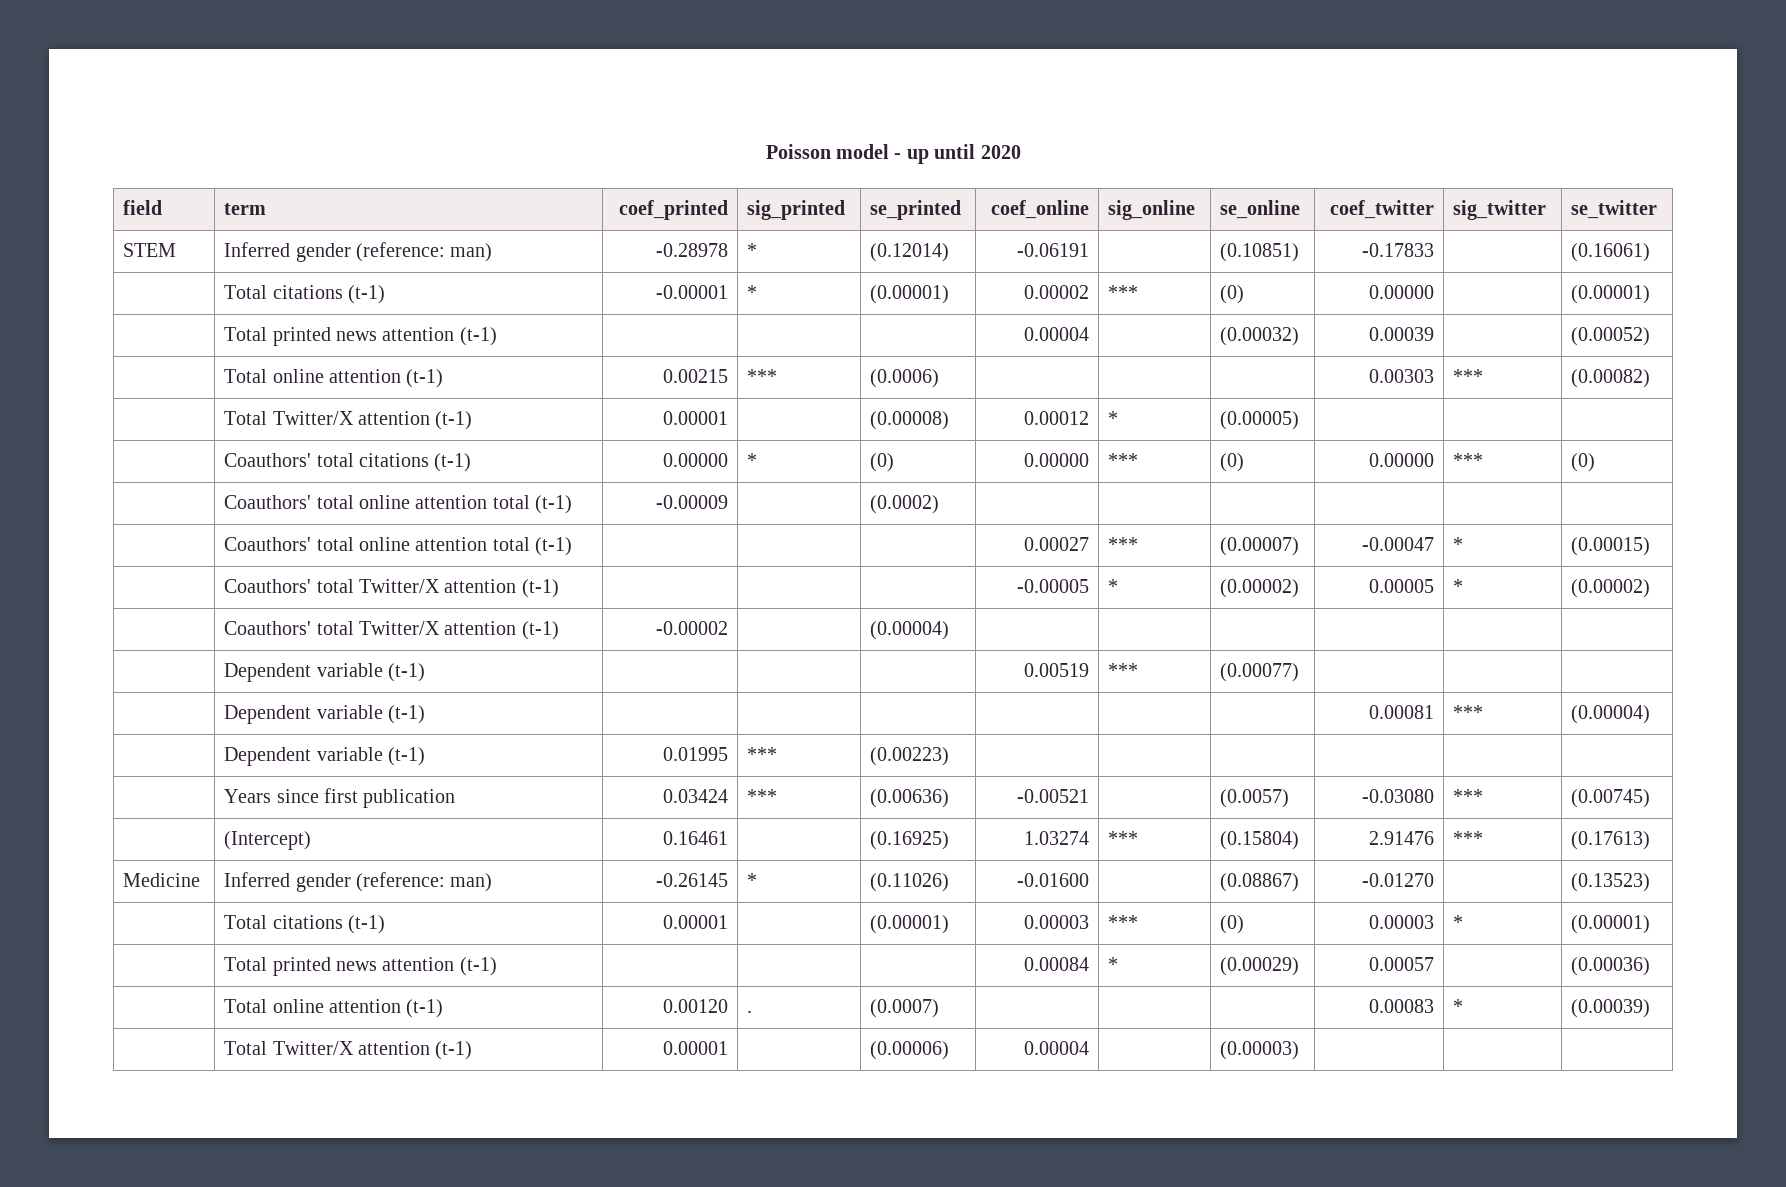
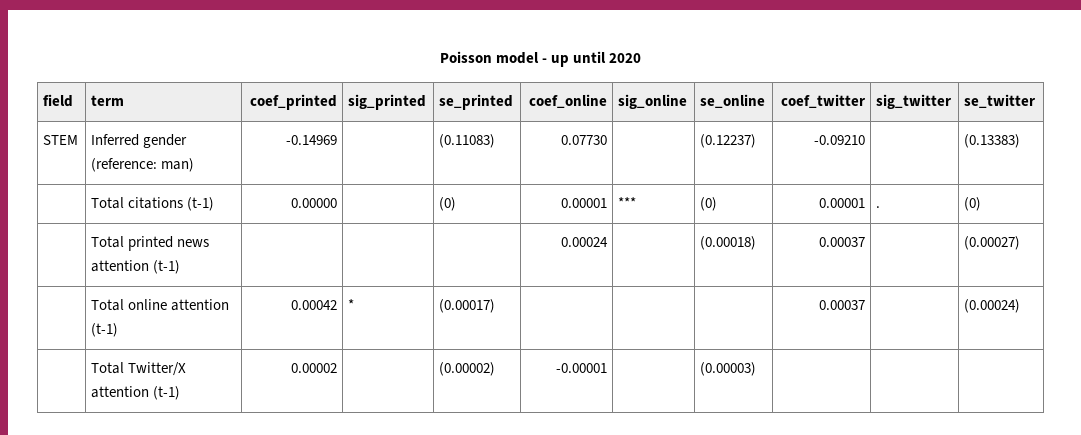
- STEM | Inferred gender (reference: man) | -0.28978 | * | (0.12014) | -0.06191 | | (0.10851) | -0.17833 | | (0.16061)
- | Total citations (t-1) | -0.00001 | * | (0.00001) | 0.00002 | *** | (0) | 0.00000 | | (0.00001)
- | Total printed news attention (t-1) | | | | 0.00004 | | (0.00032) | 0.00039 | | (0.00052)
- | Total online attention (t-1) | 0.00215 | *** | (0.0006) | | | | 0.00303 | *** | (0.00082)
- | Total Twitter/X attention (t-1) | 0.00001 | | (0.00008) | 0.00012 | * | (0.00005) | | |
- | Coauthors' total citations (t-1) | 0.00000 | * | (0) | 0.00000 | *** | (0) | 0.00000 | *** | (0)
- | Coauthors' total online attention total (t-1) | -0.00009 | | (0.0002) | | | | | |
- | Coauthors' total online attention total (t-1) | | | | 0.00027 | *** | (0.00007) | -0.00047 | * | (0.00015)
- | Coauthors' total Twitter/X attention (t-1) | | | | -0.00005 | * | (0.00002) | 0.00005 | * | (0.00002)
- | Coauthors' total Twitter/X attention (t-1) | -0.00002 | | (0.00004) | | | | | |
- | Dependent variable (t-1) | | | | 0.00519 | *** | (0.00077) | | |
- | Dependent variable (t-1) | | | | | | | 0.00081 | *** | (0.00004)
- | Dependent variable (t-1) | 0.01995 | *** | (0.00223) | | | | | |
- | Years since first publication | 0.03424 | *** | (0.00636) | -0.00521 | | (0.0057) | -0.03080 | *** | (0.00745)
- | (Intercept) | 0.16461 | | (0.16925) | 1.03274 | *** | (0.15804) | 2.91476 | *** | (0.17613)
- Medicine | Inferred gender (reference: man) | -0.26145 | * | (0.11026) | -0.01600 | | (0.08867) | -0.01270 | | (0.13523)
- | Total citations (t-1) | 0.00001 | | (0.00001) | 0.00003 | *** | (0) | 0.00003 | * | (0.00001)
- | Total printed news attention (t-1) | | | | 0.00084 | * | (0.00029) | 0.00057 | | (0.00036)
- | Total online attention (t-1) | 0.00120 | . | (0.0007) | | | | 0.00083 | * | (0.00039)
- | Total Twitter/X attention (t-1) | 0.00001 | | (0.00006) | 0.00004 | | (0.00003) | | |
+ STEM | Inferred gender (reference: man) | -0.14969 | | (0.11083) | 0.07730 | | (0.12237) | -0.09210 | | (0.13383)
+ | Total citations (t-1) | 0.00000 | | (0) | 0.00001 | *** | (0) | 0.00001 | . | (0)
+ | Total printed news attention (t-1) | | | | 0.00024 | | (0.00018) | 0.00037 | | (0.00027)
+ | Total online attention (t-1) | 0.00042 | * | (0.00017) | | | | 0.00037 | | (0.00024)
+ | Total Twitter/X attention (t-1) | 0.00002 | | (0.00002) | -0.00001 | | (0.00003) | | |

